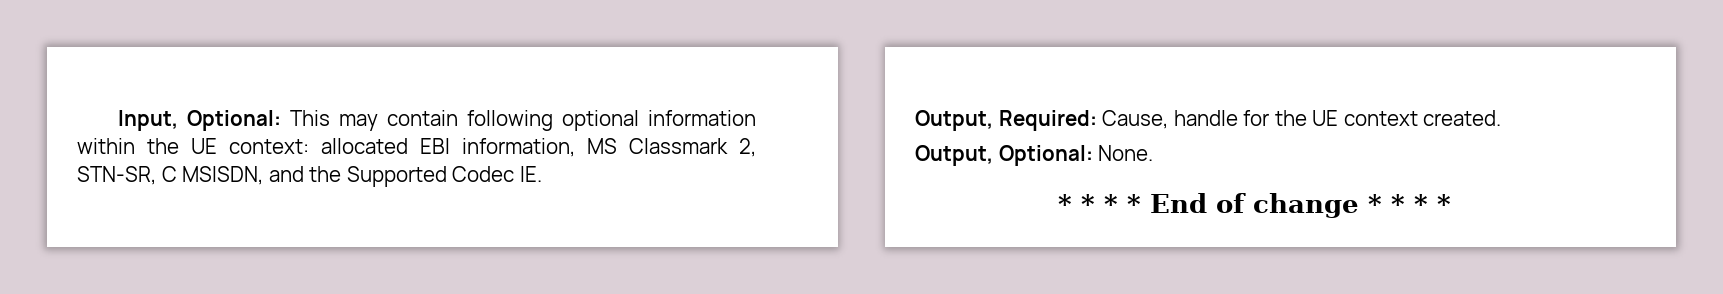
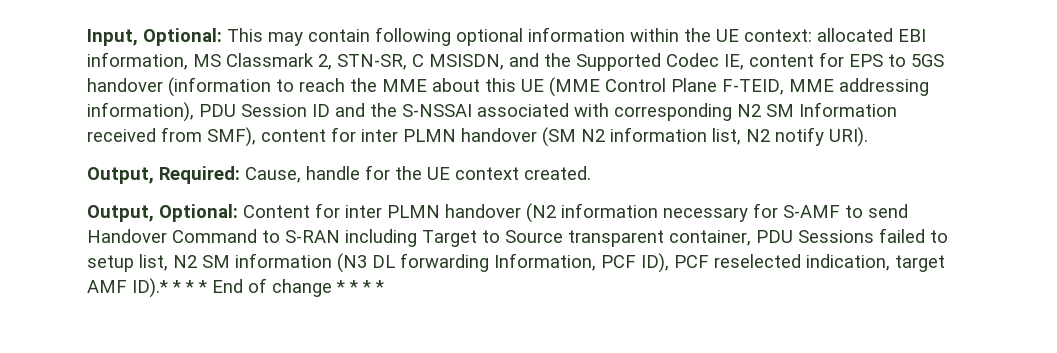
- Input, Optional: This may contain following optional information within the UE context: allocated EBI information, MS Classmark 2, STN-SR, C MSISDN, and the Supported Codec IE.
+ Input, Optional: This may contain following optional information within the UE context: allocated EBI information, MS Classmark 2, STN-SR, C MSISDN, and the Supported Codec IE, content for EPS to 5GS handover (information to reach the MME about this UE (MME Control Plane F-TEID, MME addressing information), PDU Session ID and the S-NSSAI associated with corresponding N2 SM Information received from SMF), content for inter PLMN handover (SM N2 information list, N2 notify URI).
- Output, Optional: None.
- * * * * End of change * * * *
+ Output, Optional: Content for inter PLMN handover (N2 information necessary for S-AMF to send Handover Command to S-RAN including Target to Source transparent container, PDU Sessions failed to setup list, N2 SM information (N3 DL forwarding Information, PCF ID), PCF reselected indication, target AMF ID).* * * * End of change * * * *

